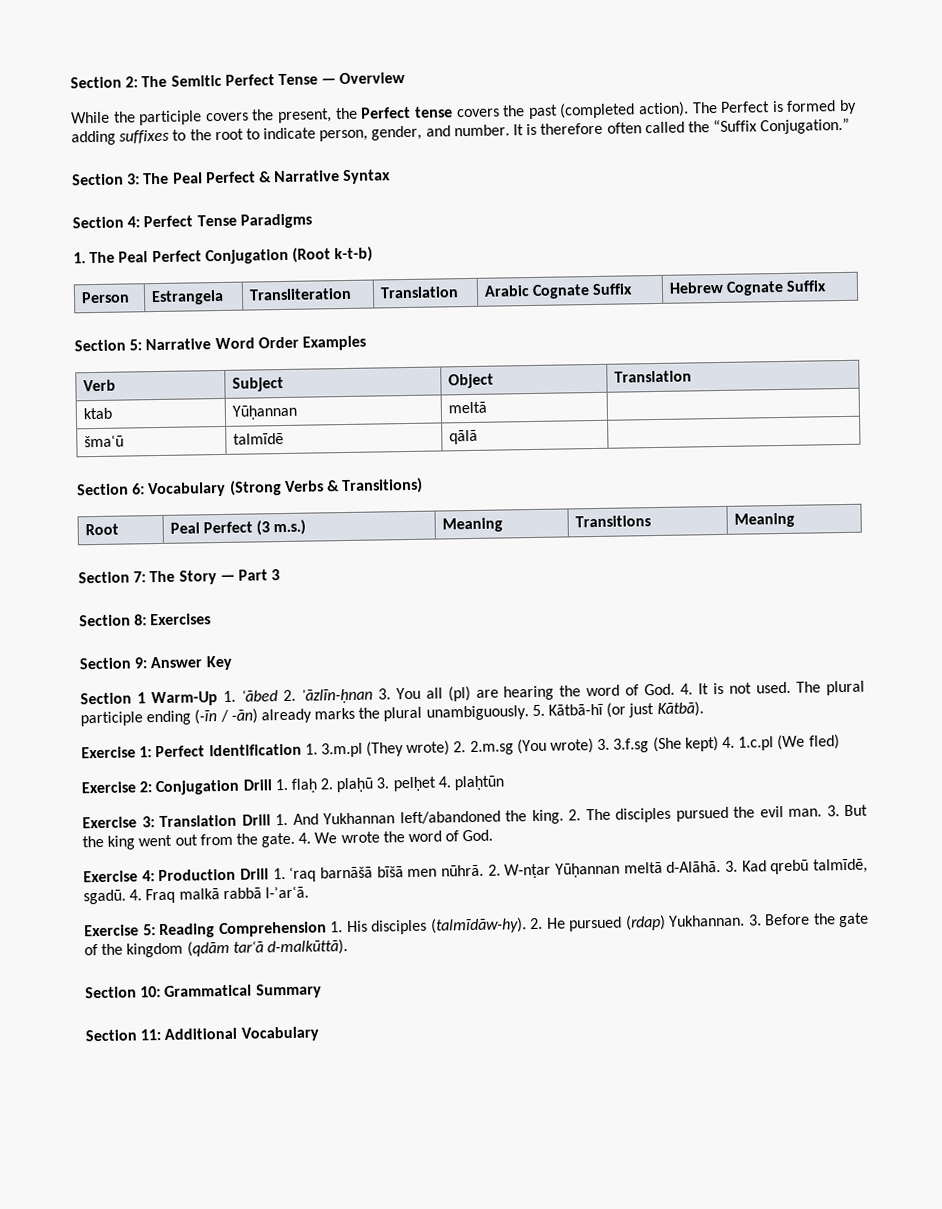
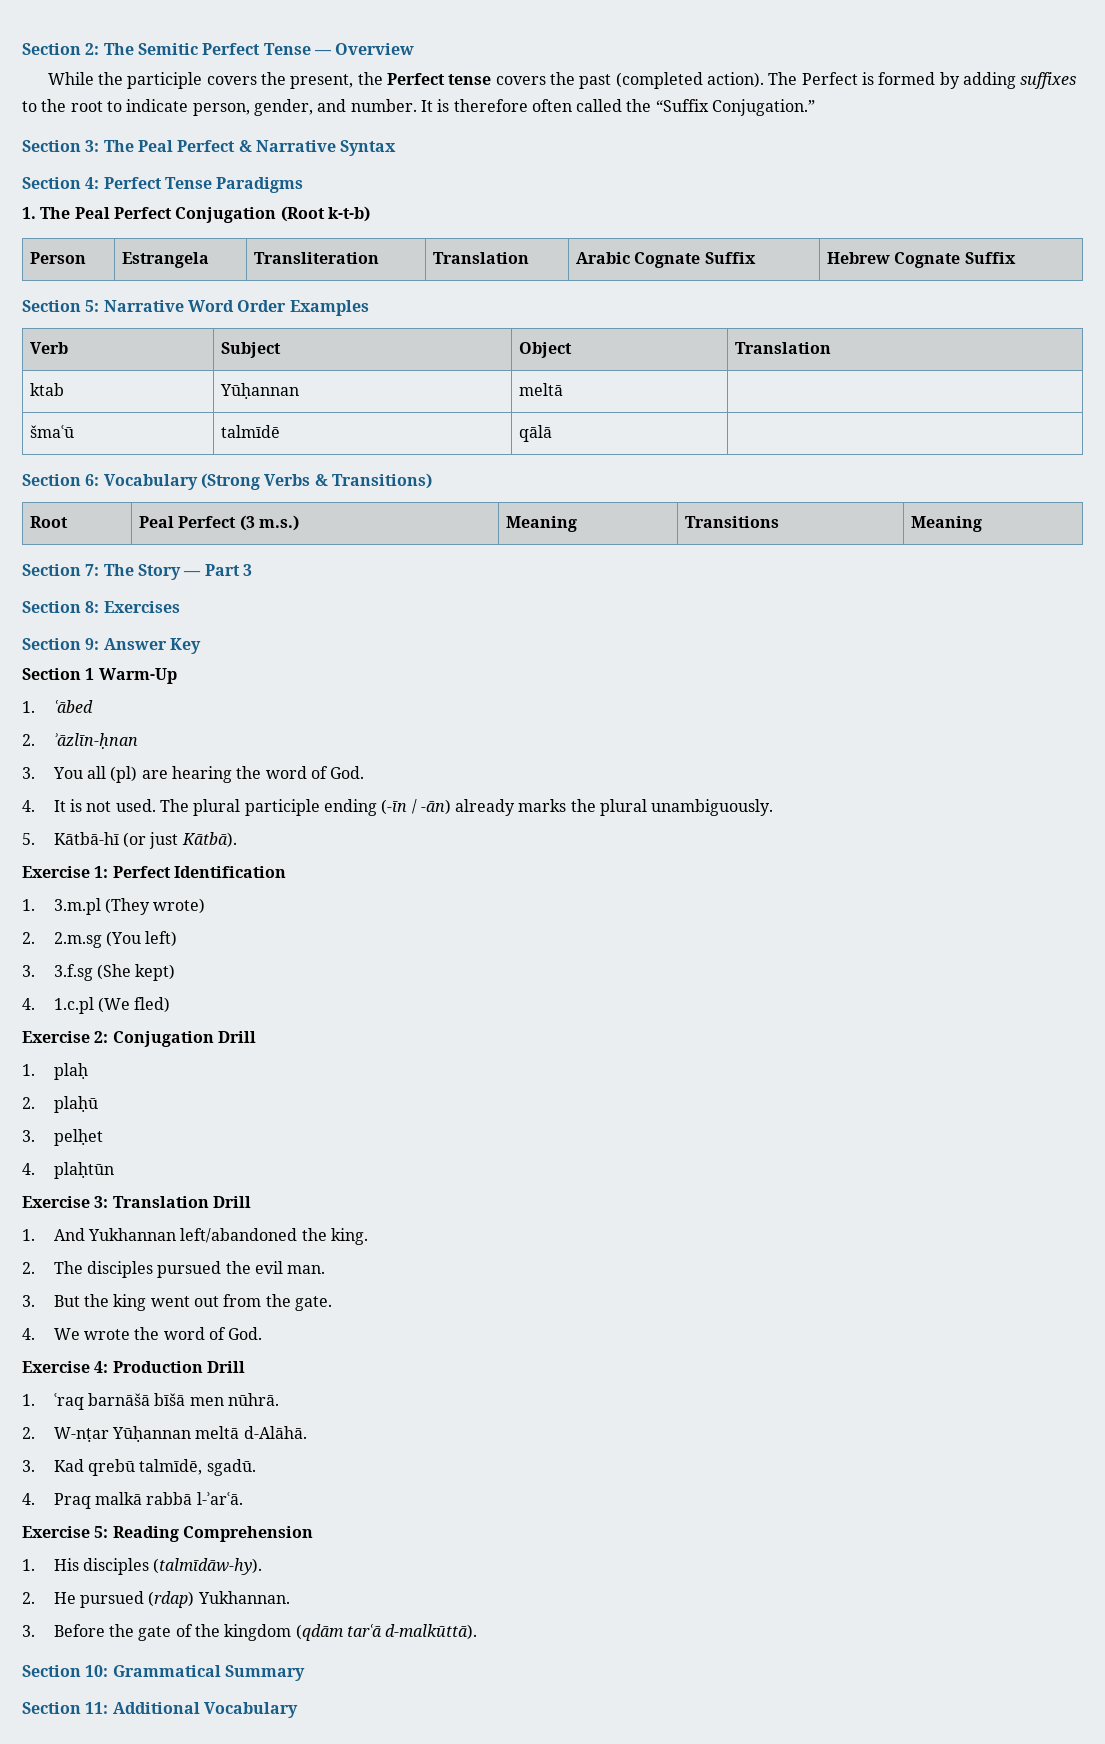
- Section 1 Warm-Up 1. ʿābed 2. ʾāzlīn-ḥnan 3. You all (pl) are hearing the word of God. 4. It is not used.
+ Section 1 Warm-Up
+ 1. ʿābed
+ 2. ʾāzlīn-ḥnan
+ 3. You all (pl) are hearing the word of God.
+ 4. It is not used.
- The plural participle ending (-īn / -ān) already marks the plural unambiguously. 5. Kātbā-hī (or just Kātbā).
+ The plural participle ending (-īn / -ān) already marks the plural unambiguously.
+ 5. Kātbā-hī (or just Kātbā).
- Exercise 1: Perfect Identification 1. 3.m.pl (They wrote) 2. 2.m.sg (You wrote) 3. 3.f.sg (She kept) 4. 1.c.pl (We fled)
+ Exercise 1: Perfect Identification
+ 1. 3.m.pl (They wrote)
+ 2. 2.m.sg (You left)
+ 3. 3.f.sg (She kept)
+ 4. 1.c.pl (We fled)
- Exercise 2: Conjugation Drill 1. flaḥ 2. plaḥū 3. pelḥet 4. plaḥtūn
+ Exercise 2: Conjugation Drill
+ 1. plaḥ
+ 2. plaḥū
+ 3. pelḥet
+ 4. plaḥtūn
- Exercise 3: Translation Drill 1. And Yukhannan left/abandoned the king. 2. The disciples pursued the evil man. 3. But the king went out from the gate. 4. We wrote the word of God.
+ Exercise 3: Translation Drill
+ 1. And Yukhannan left/abandoned the king.
+ 2. The disciples pursued the evil man.
+ 3. But the king went out from the gate.
+ 4. We wrote the word of God.
- Exercise 4: Production Drill 1. ʿraq barnāšā bīšā men nūhrā. 2. W-nṭar Yūḥannan meltā d-Alāhā. 3. Kad qrebū talmīdē, sgadū. 4. Fraq malkā rabbā l-ʾarʿā.
+ Exercise 4: Production Drill
+ 1. ʿraq barnāšā bīšā men nūhrā.
+ 2. W-nṭar Yūḥannan meltā d-Alāhā.
+ 3. Kad qrebū talmīdē, sgadū.
+ 4. Praq malkā rabbā l-ʾarʿā.
- Exercise 5: Reading Comprehension 1. His disciples (talmīdāw-hy). 2. He pursued (rdap) Yukhannan. 3. Before the gate of the kingdom (qdām tarʿā d-malkūttā).
+ Exercise 5: Reading Comprehension
+ 1. His disciples (talmīdāw-hy).
+ 2. He pursued (rdap) Yukhannan.
+ 3. Before the gate of the kingdom (qdām tarʿā d-malkūttā).

